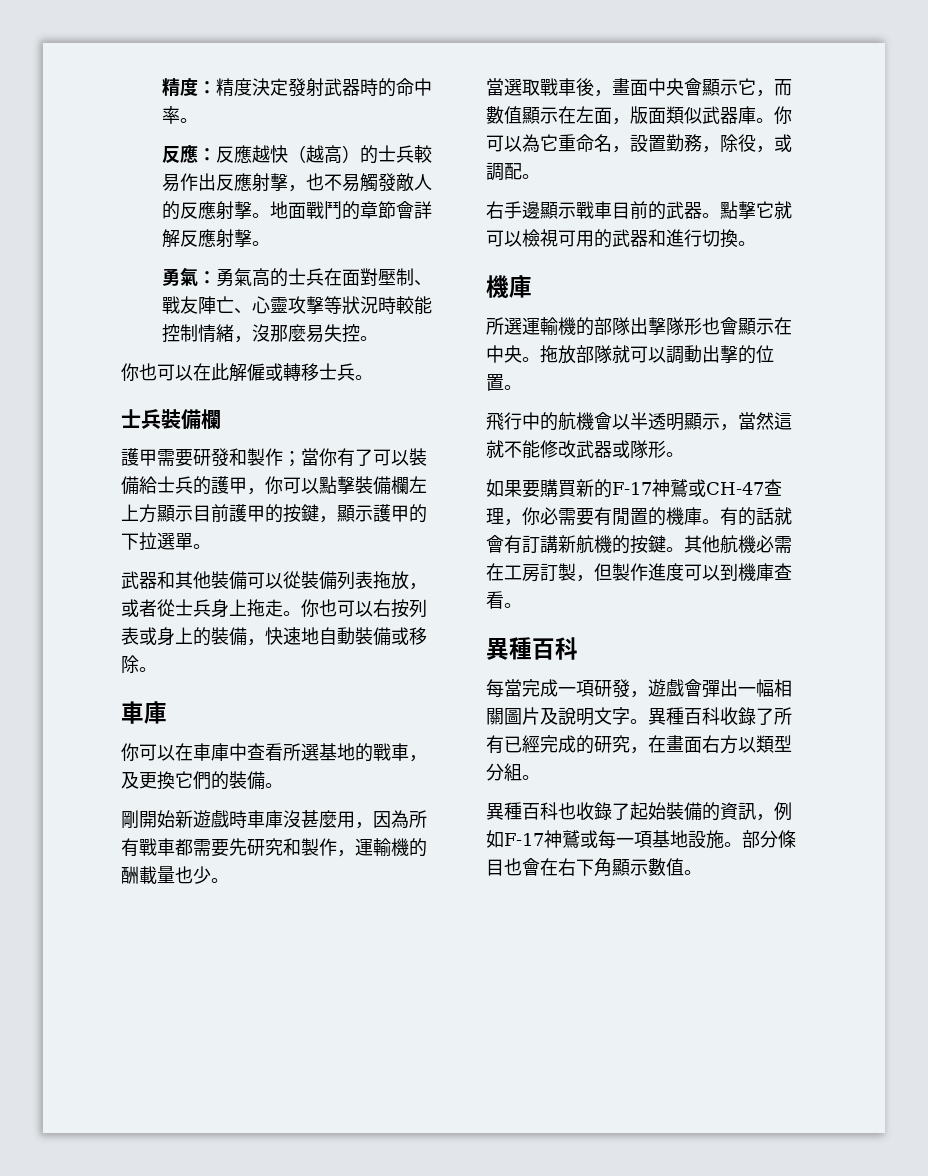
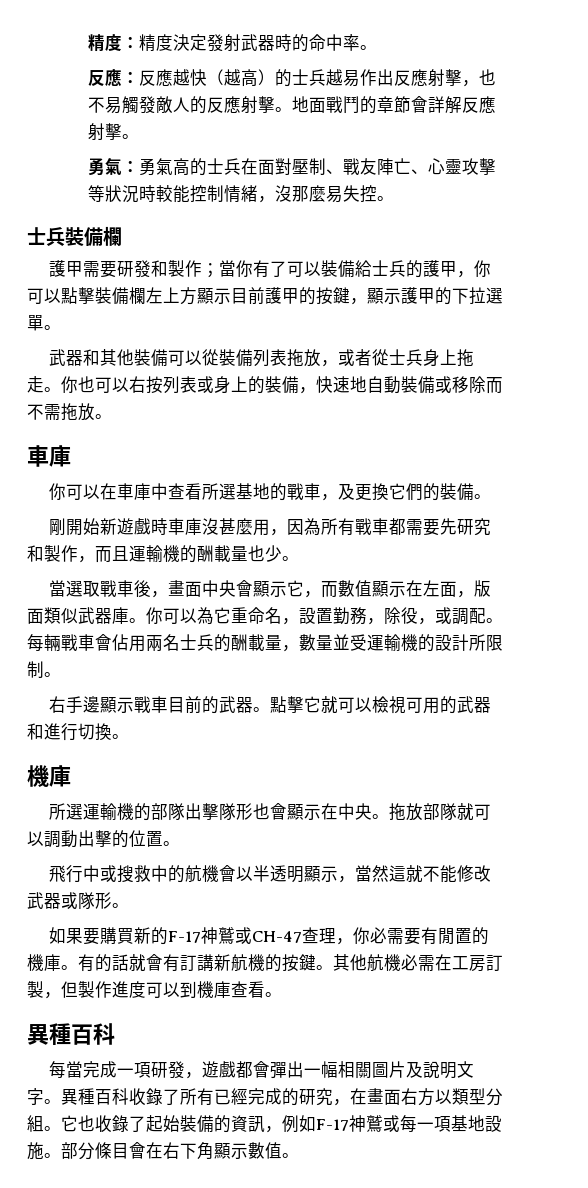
- 反應：反應越快（越高）的士兵較易作出反應射擊，也不易觸發敵人的反應射擊。
+ 反應：反應越快（越高）的士兵越易作出反應射擊，也不易觸發敵人的反應射擊。
- 你也可以在此解僱或轉移士兵。
- 你也可以右按列表或身上的裝備，快速地自動裝備或移除。
+ 你也可以右按列表或身上的裝備，快速地自動裝備或移除而不需拖放。
- 剛開始新遊戲時車庫沒甚麼用，因為所有戰車都需要先研究和製作，運輸機的酬載量也少。
+ 剛開始新遊戲時車庫沒甚麼用，因為所有戰車都需要先研究和製作，而且運輸機的酬載量也少。
+ 每輛戰車會佔用兩名士兵的酬載量，數量並受運輸機的設計所限制。
- 飛行中的航機會以半透明顯示，當然這就不能修改武器或隊形。
+ 飛行中或搜救中的航機會以半透明顯示，當然這就不能修改武器或隊形。
- 每當完成一項研發，遊戲會彈出一幅相關圖片及說明文字。
+ 每當完成一項研發，遊戲都會彈出一幅相關圖片及說明文字。
- 異種百科收錄了所有已經完成的研究，在畫面右方以類型分組。
- 異種百科也收錄了起始裝備的資訊，例如F-17神鷲或每一項基地設施。
+ 異種百科收錄了所有已經完成的研究，在畫面右方以類型分組。它也收錄了起始裝備的資訊，例如F-17神鷲或每一項基地設施。
- 部分條目也會在右下角顯示數值。
+ 部分條目會在右下角顯示數值。

